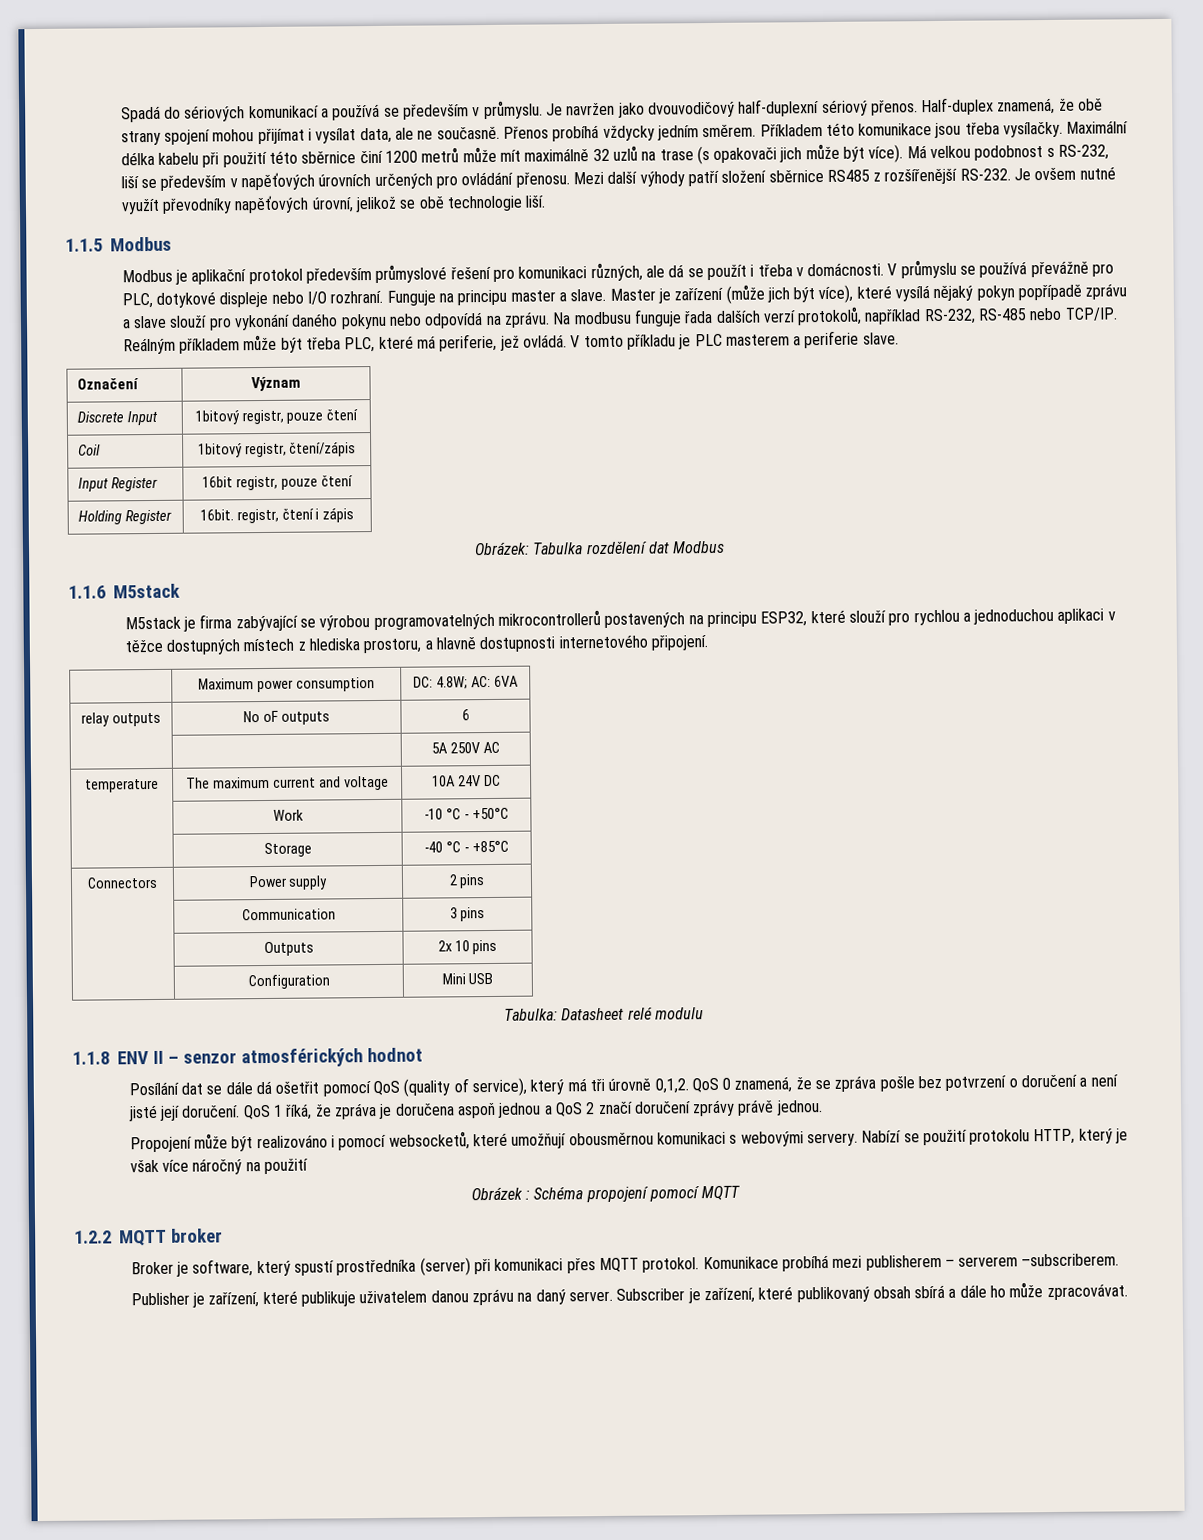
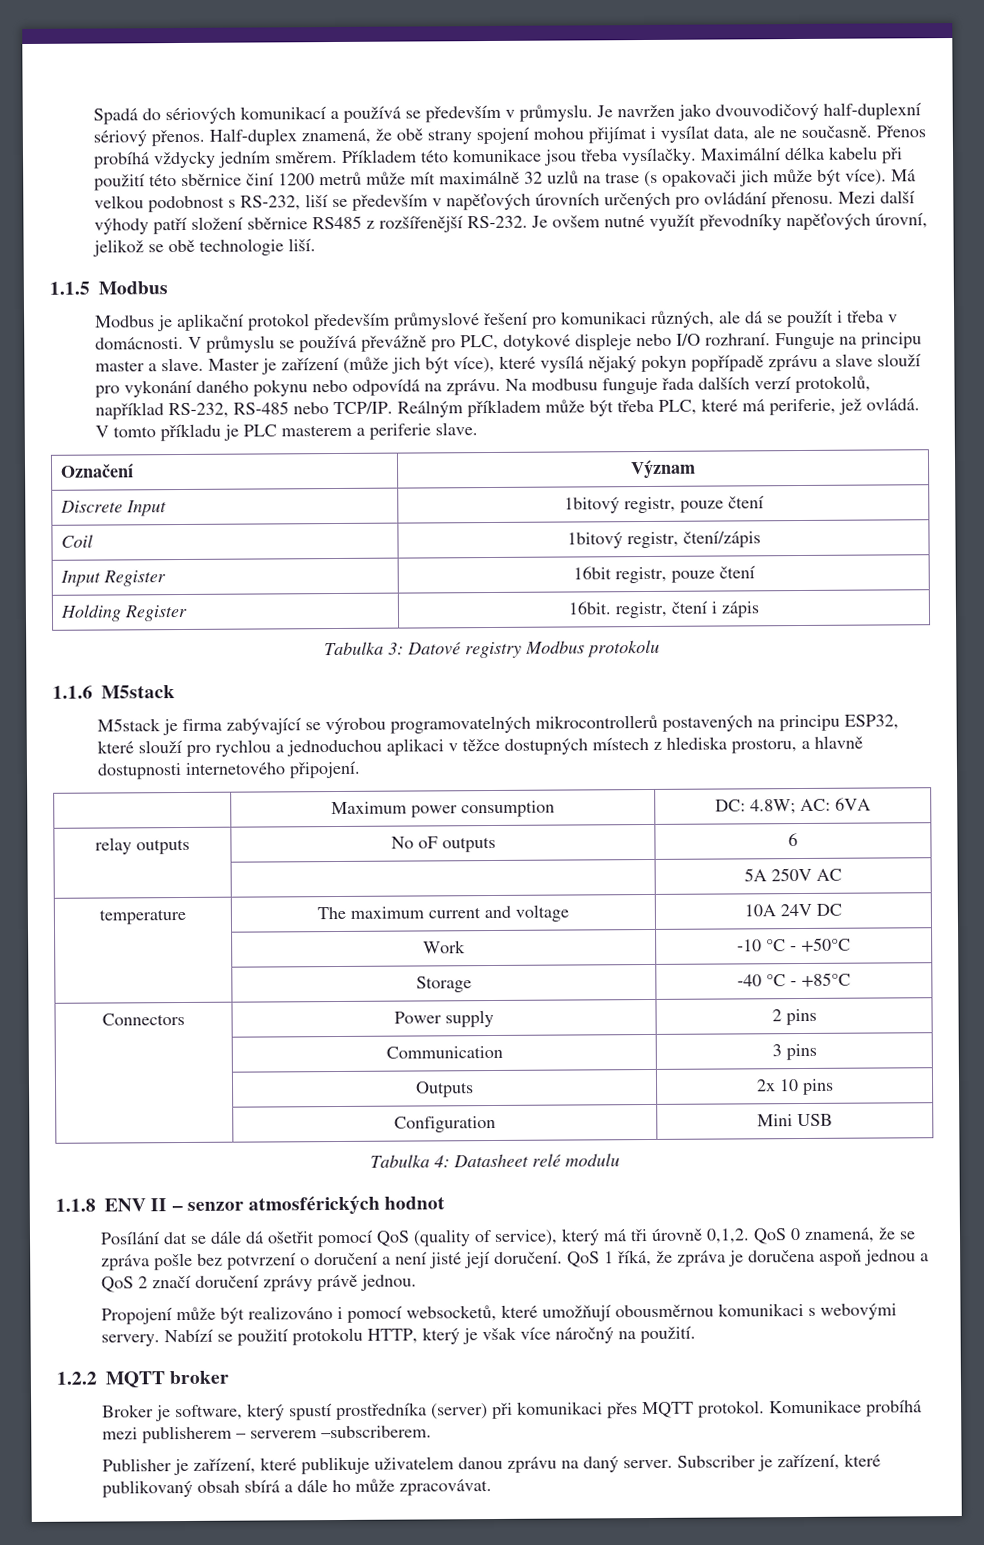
- Obrázek: Tabulka rozdělení dat Modbus
+ Tabulka 3: Datové registry Modbus protokolu
- Tabulka: Datasheet relé modulu
+ Tabulka 4: Datasheet relé modulu
- Nabízí se použití protokolu HTTP, který je však více náročný na použití
- Obrázek : Schéma propojení pomocí MQTT
+ Nabízí se použití protokolu HTTP, který je však více náročný na použití.

